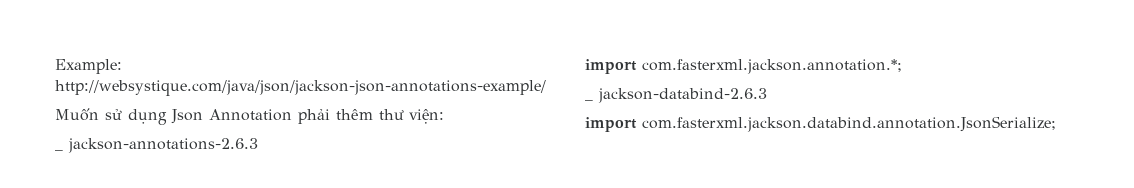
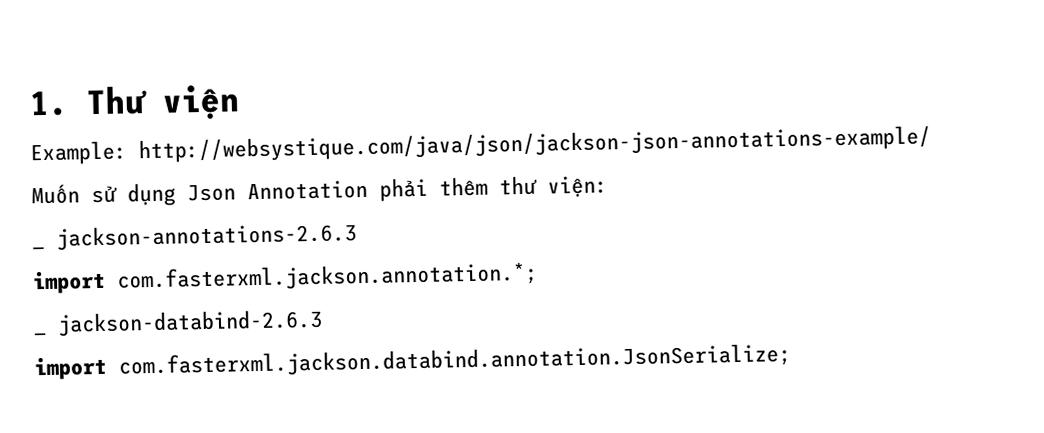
+ 1. Thư viện

